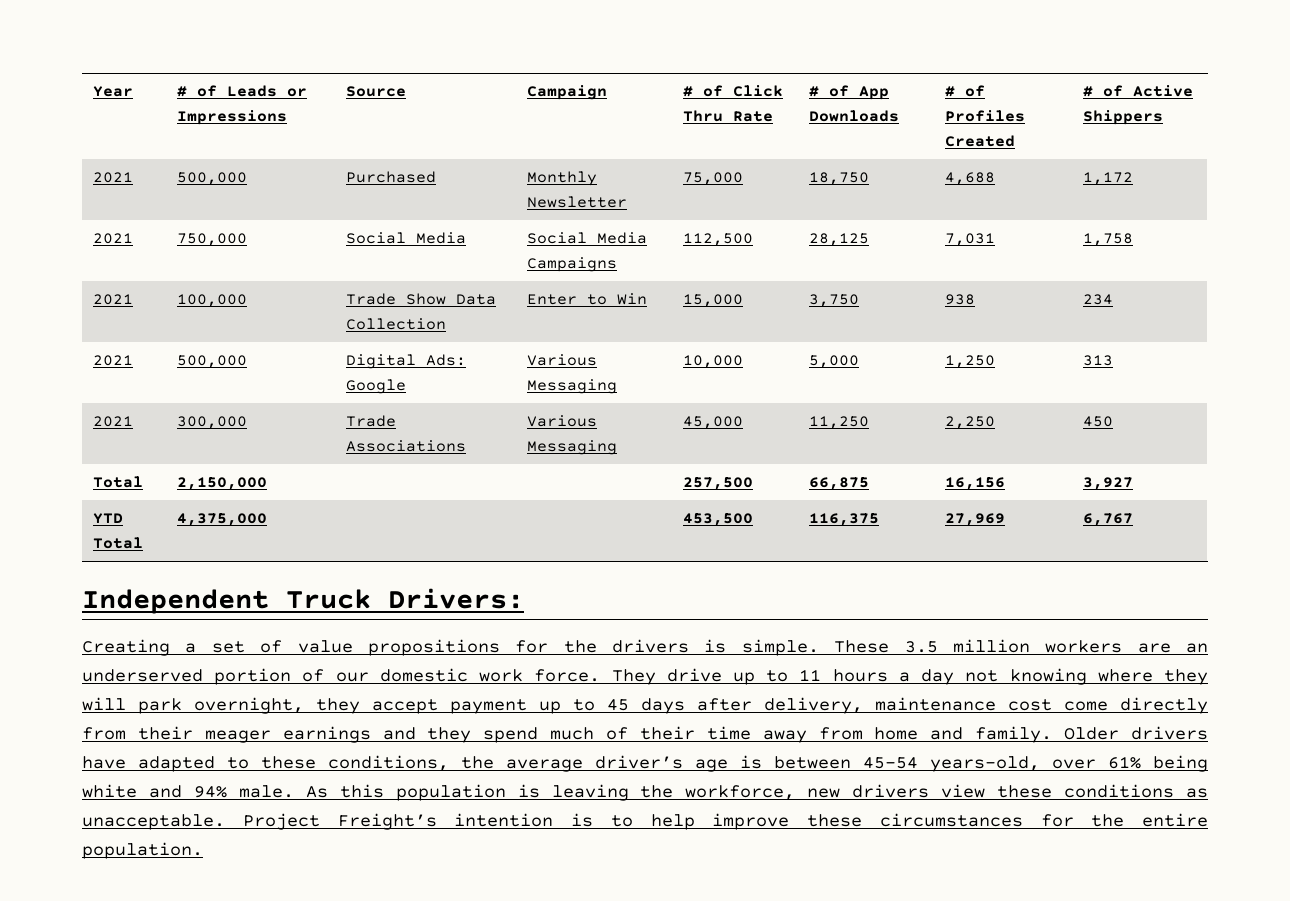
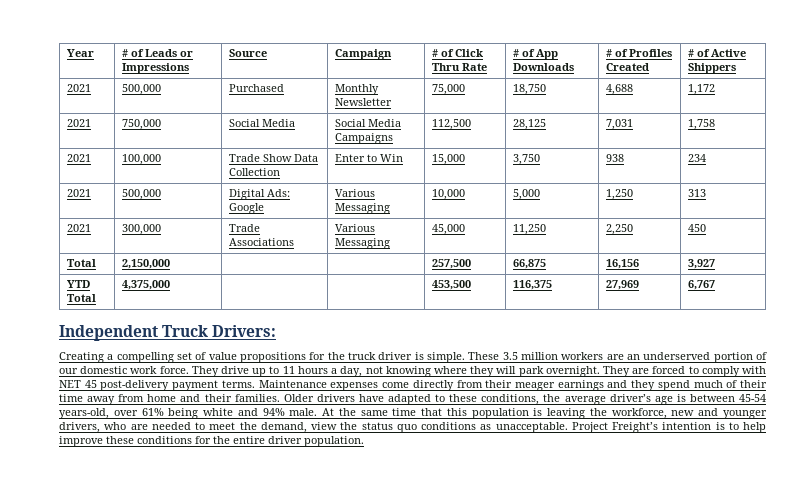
- Creating a set of value propositions for the drivers is simple.
+ Creating a compelling set of value propositions for the truck driver is simple.
- They drive up to 11 hours a day not knowing where they will park overnight, they accept payment up to 45 days after delivery, maintenance cost come directly from their meager earnings and they spend much of their time away from home and family.
+ They drive up to 11 hours a day, not knowing where they will park overnight. They are forced to comply with NET 45 post-delivery payment terms. Maintenance expenses come directly from their meager earnings and they spend much of their time away from home and their families.
- As this population is leaving the workforce, new drivers view these conditions as unacceptable.
+ At the same time that this population is leaving the workforce, new and younger drivers, who are needed to meet the demand, view the status quo conditions as unacceptable.
- Project Freight’s intention is to help improve these circumstances for the entire population.
+ Project Freight’s intention is to help improve these conditions for the entire driver population.

